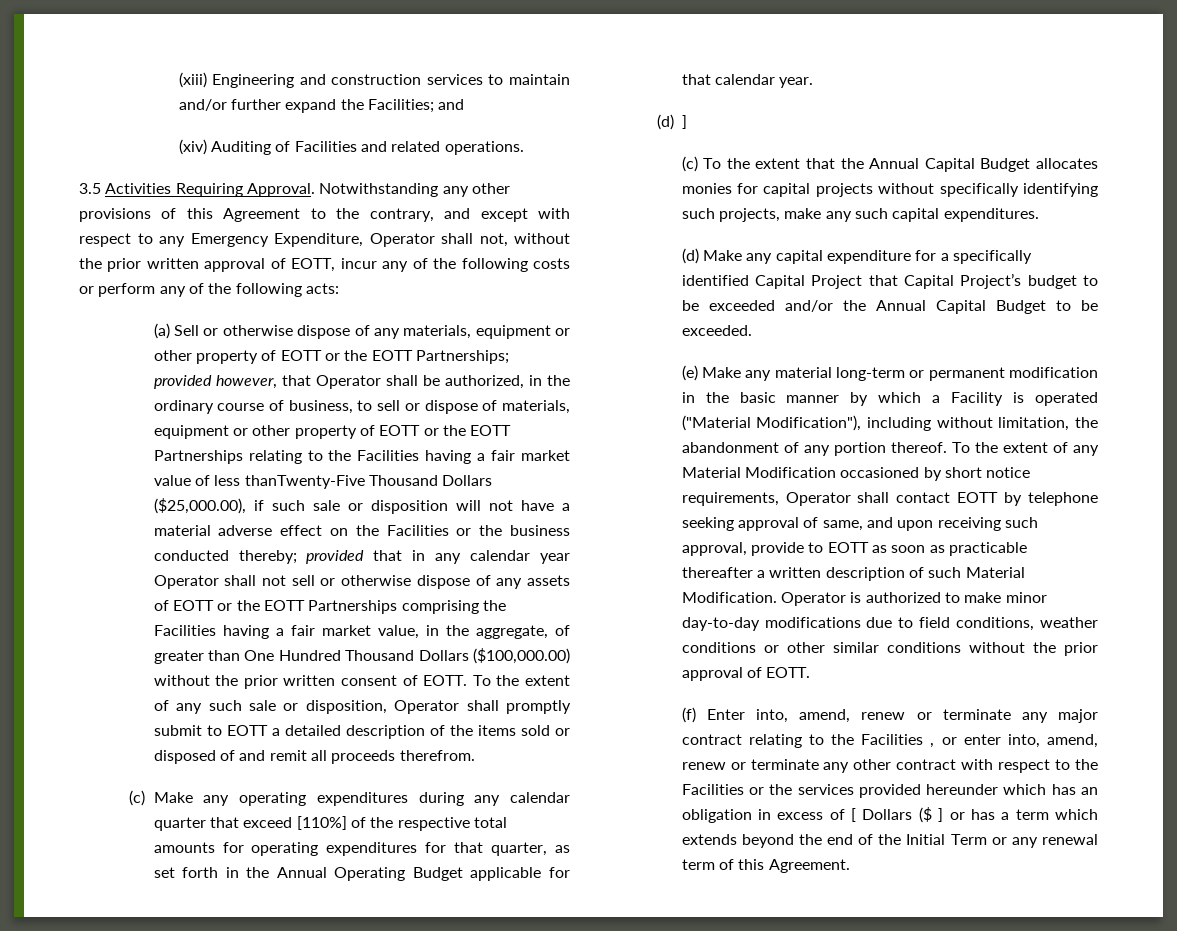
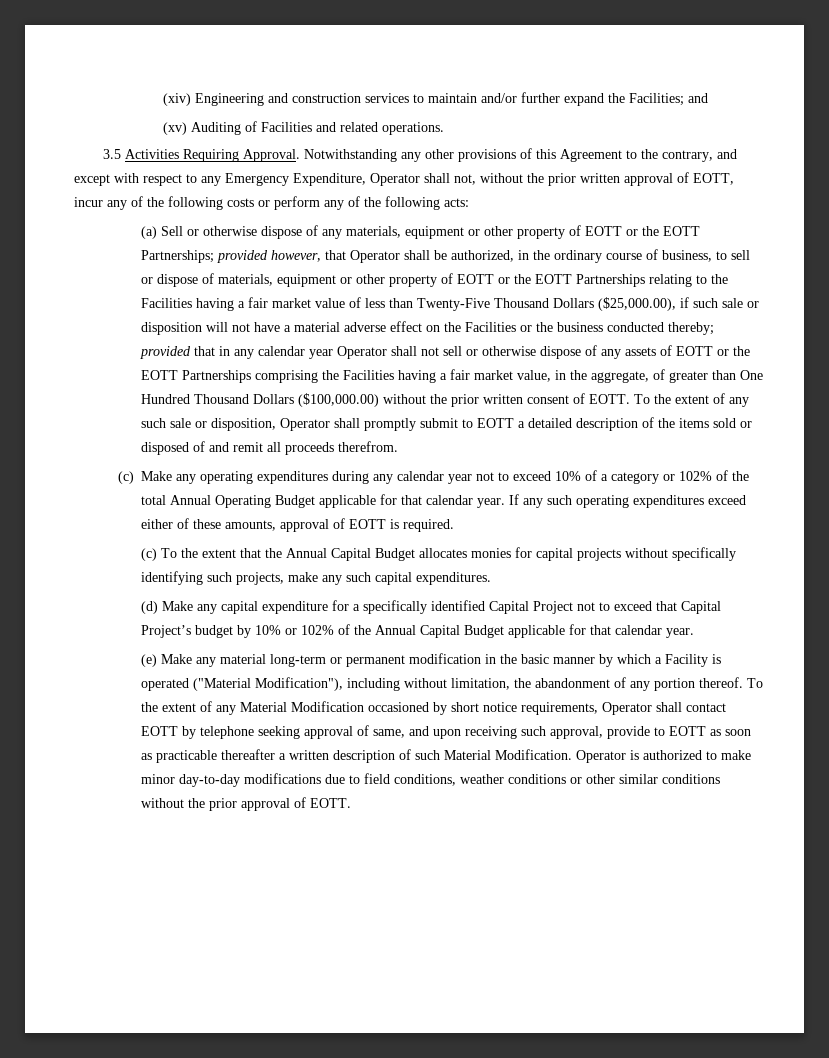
- (xiii) Engineering and construction services to maintain and/or further expand the Facilities; and
+ (xiv) Engineering and construction services to maintain and/or further expand the Facilities; and
- (xiv) Auditing of Facilities and related operations.
+ (xv) Auditing of Facilities and related operations.
- provided however, that Operator shall be authorized, in the ordinary course of business, to sell or dispose of materials, equipment or other property of EOTT or the EOTT Partnerships relating to the Facilities having a fair market value of less thanTwenty-Five Thousand Dollars ($25,000.00), if such sale or disposition will not have a material adverse effect on the Facilities or the business conducted thereby;
+ provided however, that Operator shall be authorized, in the ordinary course of business, to sell or dispose of materials, equipment or other property of EOTT or the EOTT Partnerships relating to the Facilities having a fair market value of less than Twenty-Five Thousand Dollars ($25,000.00), if such sale or disposition will not have a material adverse effect on the Facilities or the business conducted thereby;
- (c) Make any operating expenditures during any calendar quarter that exceed [110%] of the respective total amounts for operating expenditures for that quarter, as set forth in the Annual Operating Budget applicable for that calendar year.
- (d) ]
+ (c) Make any operating expenditures during any calendar year not to exceed 10% of a category or 102% of the total Annual Operating Budget applicable for that calendar year. If any such operating expenditures exceed either of these amounts, approval of EOTT is required.
- (d) Make any capital expenditure for a specifically identified Capital Project that Capital Project’s budget to be exceeded and/or the Annual Capital Budget to be exceeded.
+ (d) Make any capital expenditure for a specifically identified Capital Project not to exceed that Capital Project’s budget by 10% or 102% of the Annual Capital Budget applicable for that calendar year.
- (f) Enter into, amend, renew or terminate any major contract relating to the Facilities , or enter into, amend, renew or terminate any other contract with respect to the Facilities or the services provided hereunder which has an obligation in excess of [ Dollars ($ ] or has a term which extends beyond the end of the Initial Term or any renewal term of this Agreement.

